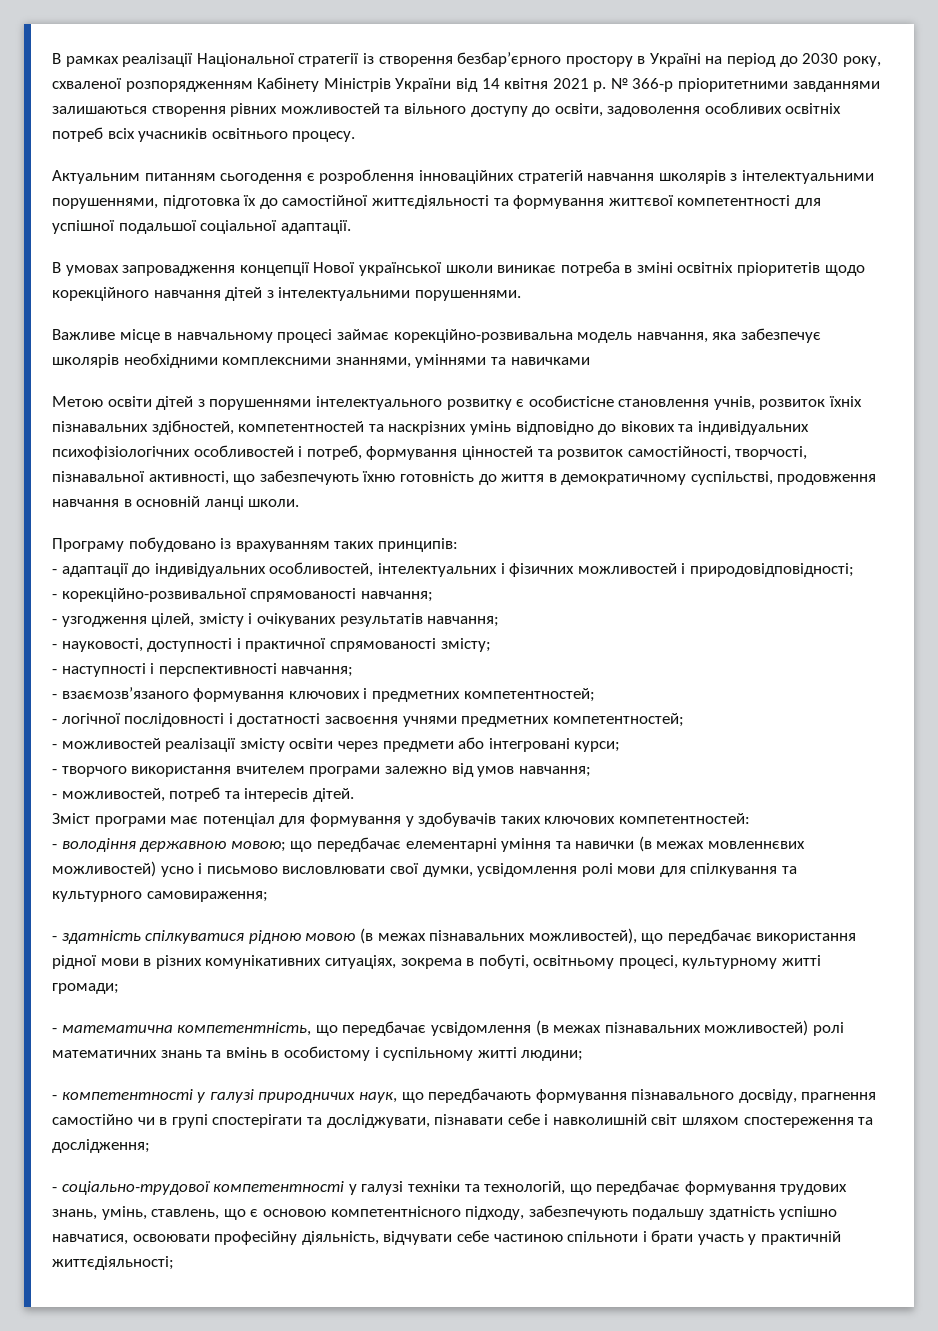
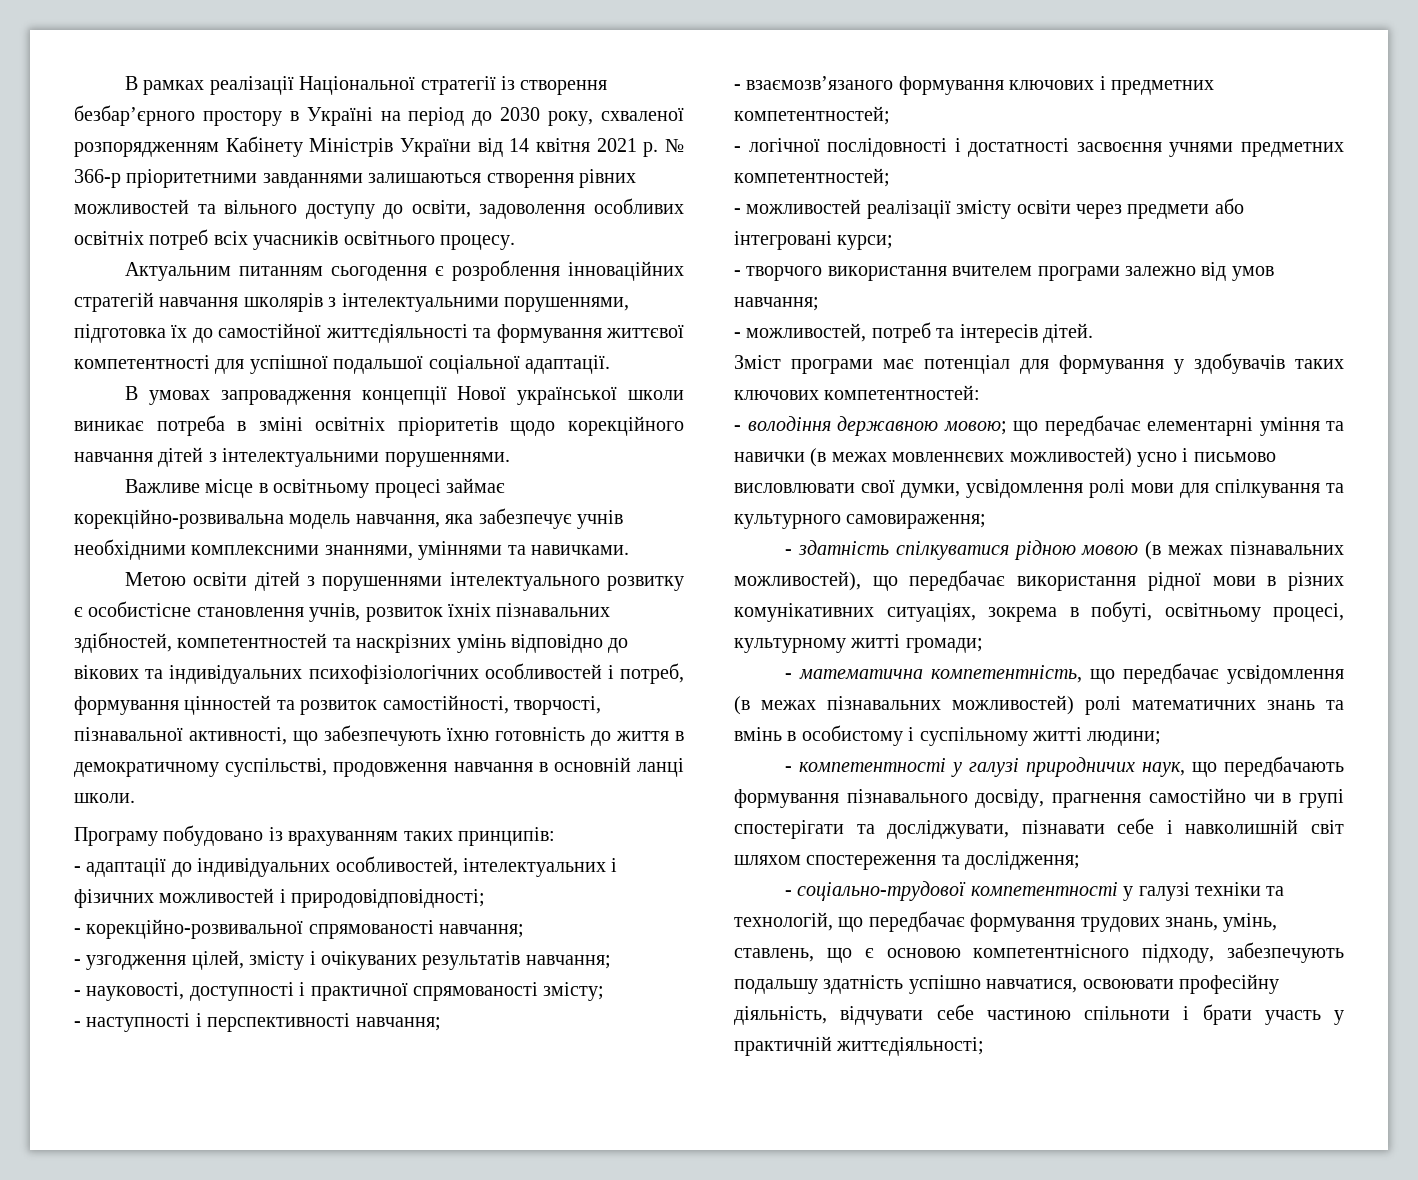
- Важливе місце в навчальному процесі займає корекційно-розвивальна модель навчання, яка забезпечує школярів необхідними комплексними знаннями, уміннями та навичками
+ Важливе місце в освітньому процесі займає корекційно-розвивальна модель навчання, яка забезпечує учнів необхідними комплексними знаннями, уміннями та навичками.

